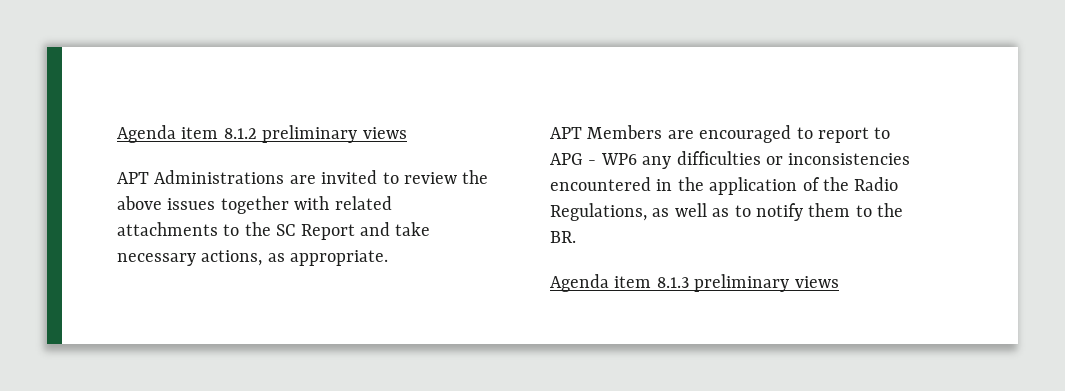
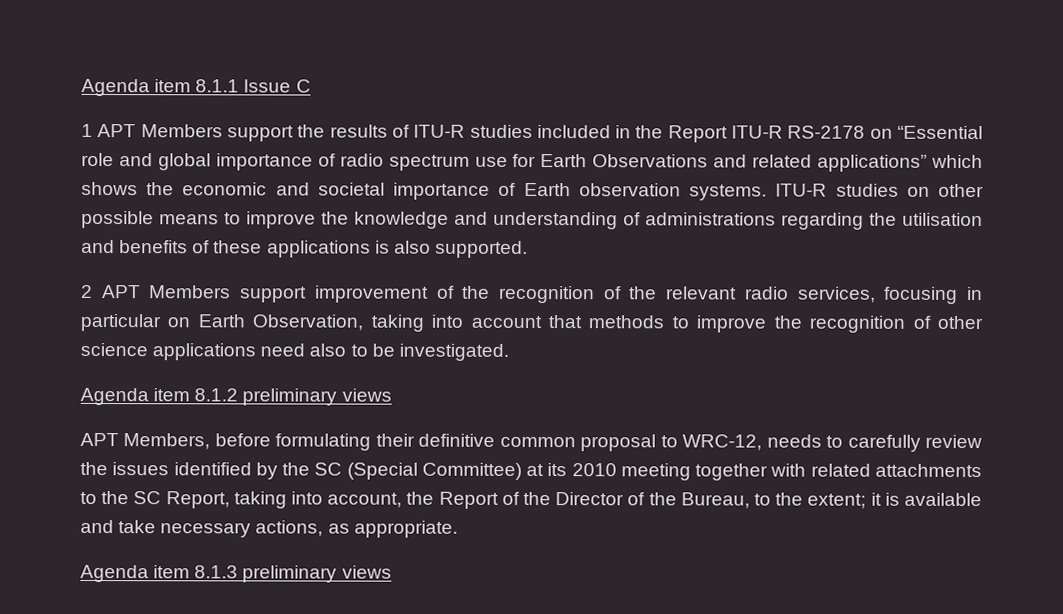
+ Agenda item 8.1.1 Issue C
+ 1 APT Members support the results of ITU-R studies included in the Report ITU-R RS-2178 on “Essential role and global importance of radio spectrum use for Earth Observations and related applications” which shows the economic and societal importance of Earth observation systems. ITU-R studies on other possible means to improve the knowledge and understanding of administrations regarding the utilisation and benefits of these applications is also supported.
+ 2 APT Members support improvement of the recognition of the relevant radio services, focusing in particular on Earth Observation, taking into account that methods to improve the recognition of other science applications need also to be investigated.
  Agenda item 8.1.2 preliminary views
- APT Administrations are invited to review the above issues together with related attachments to the SC Report and take necessary actions, as appropriate.
+ APT Members, before formulating their definitive common proposal to WRC-12, needs to carefully review the issues identified by the SC (Special Committee) at its 2010 meeting together with related attachments to the SC Report, taking into account, the Report of the Director of the Bureau, to the extent; it is available and take necessary actions, as appropriate.
- APT Members are encouraged to report to APG - WP6 any difficulties or inconsistencies encountered in the application of the Radio Regulations, as well as to notify them to the BR.

